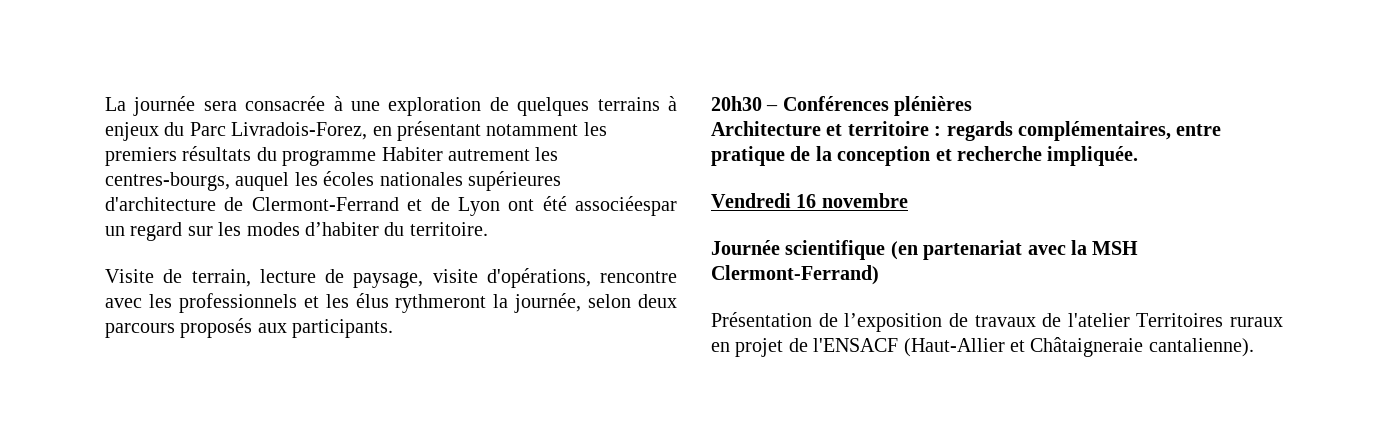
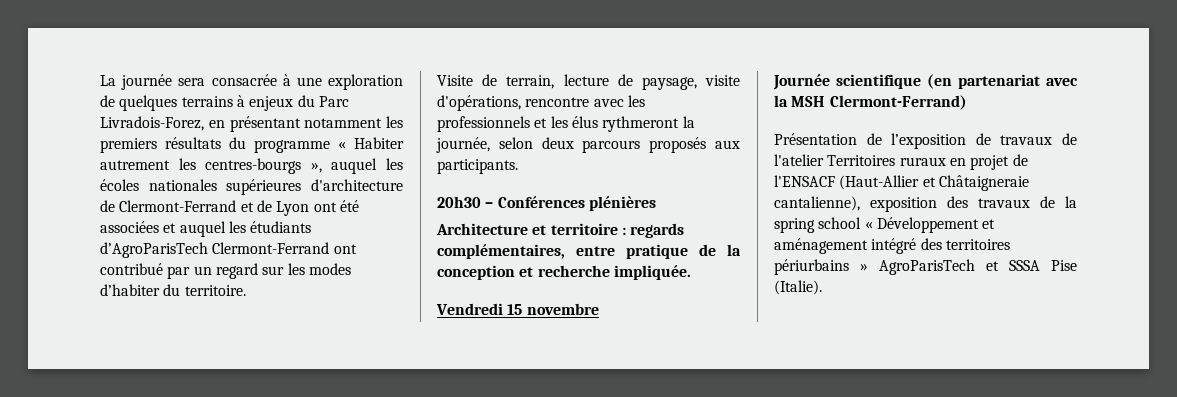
- La journée sera consacrée à une exploration de quelques terrains à enjeux du Parc Livradois-Forez, en présentant notamment les premiers résultats du programme Habiter autrement les centres-bourgs, auquel les écoles nationales supérieures d'architecture de Clermont-Ferrand et de Lyon ont été associéespar un regard sur les modes d’habiter du territoire.
+ La journée sera consacrée à une exploration de quelques terrains à enjeux du Parc Livradois-Forez, en présentant notamment les premiers résultats du programme « Habiter autrement les centres-bourgs », auquel les écoles nationales supérieures d'architecture de Clermont-Ferrand et de Lyon ont été associées et auquel les étudiants d’AgroParisTech Clermont-Ferrand ont contribué par un regard sur les modes d’habiter du territoire.
- Vendredi 16 novembre
+ Vendredi 15 novembre
- Présentation de l’exposition de travaux de l'atelier Territoires ruraux en projet de l'ENSACF (Haut-Allier et Châtaigneraie cantalienne).
+ Présentation de l’exposition de travaux de l'atelier Territoires ruraux en projet de l'ENSACF (Haut-Allier et Châtaigneraie cantalienne), exposition des travaux de la spring school « Développement et aménagement intégré des territoires périurbains » AgroParisTech et SSSA Pise (Italie).

